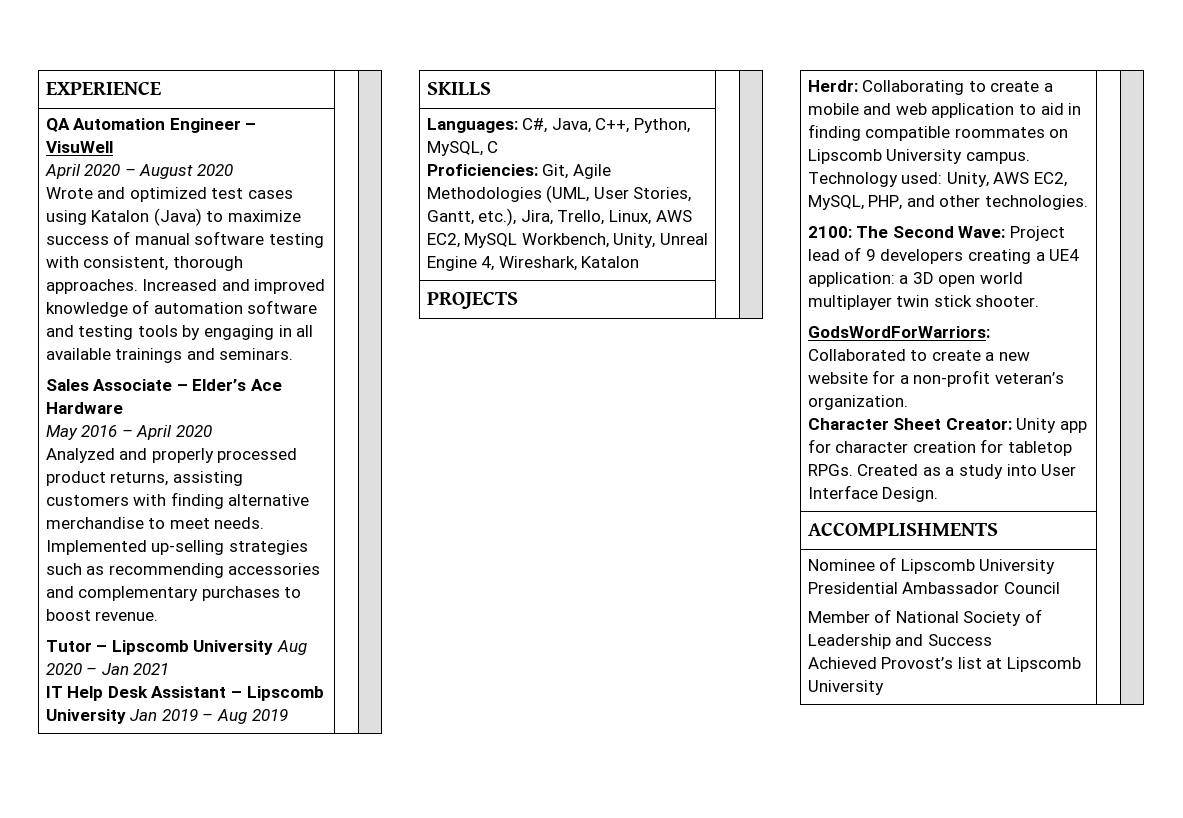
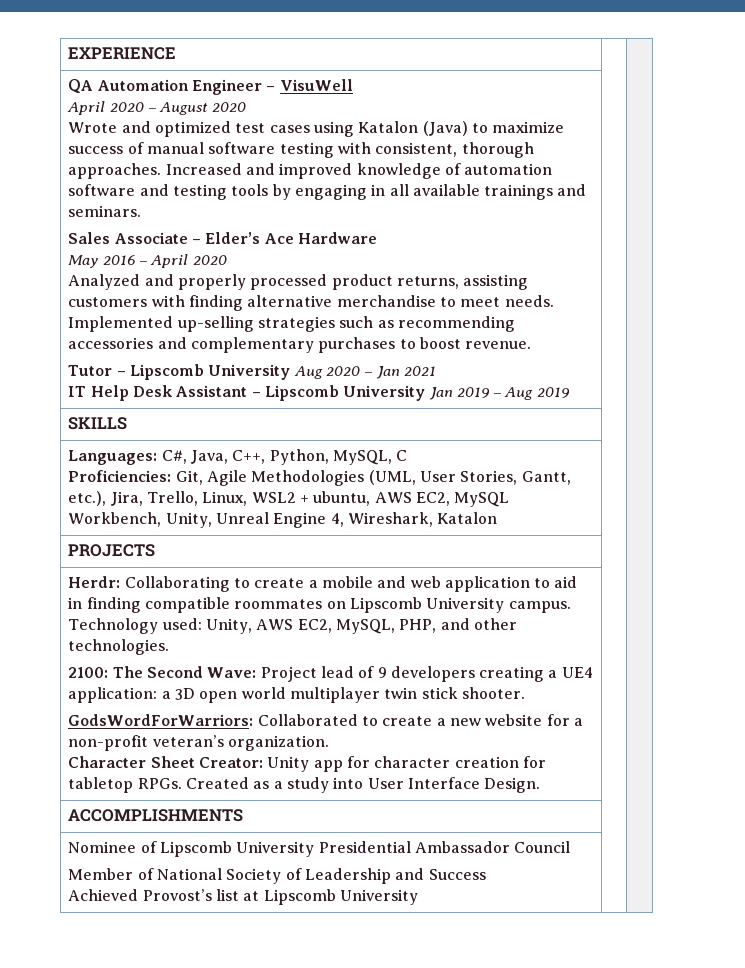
  Languages: C#, Java, C++, Python, MySQL, C
- Proficiencies: Git, Agile Methodologies (UML, User Stories, Gantt, etc.), Jira, Trello, Linux, AWS EC2, MySQL Workbench, Unity, Unreal Engine 4, Wireshark, Katalon | |
+ Proficiencies: Git, Agile Methodologies (UML, User Stories, Gantt, etc.), Jira, Trello, Linux, WSL2 + ubuntu, AWS EC2, MySQL Workbench, Unity, Unreal Engine 4, Wireshark, Katalon | |

